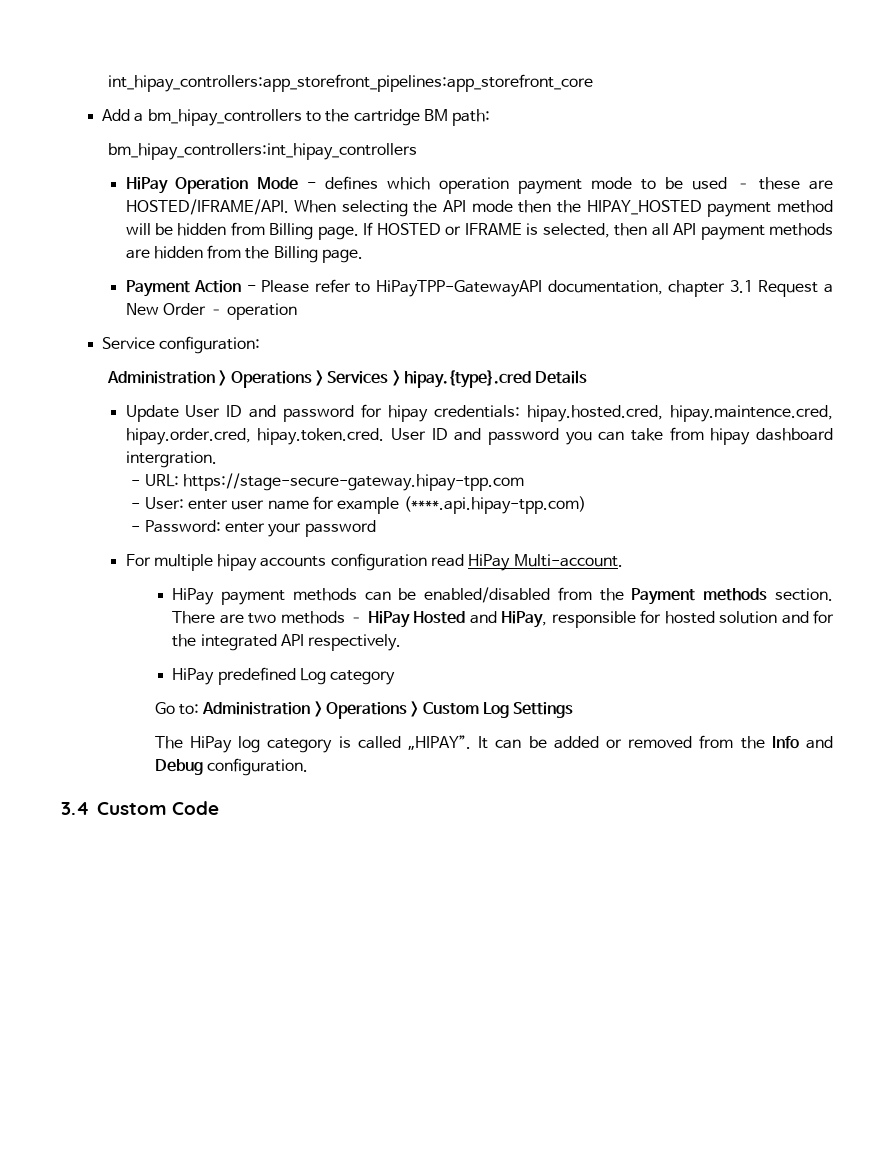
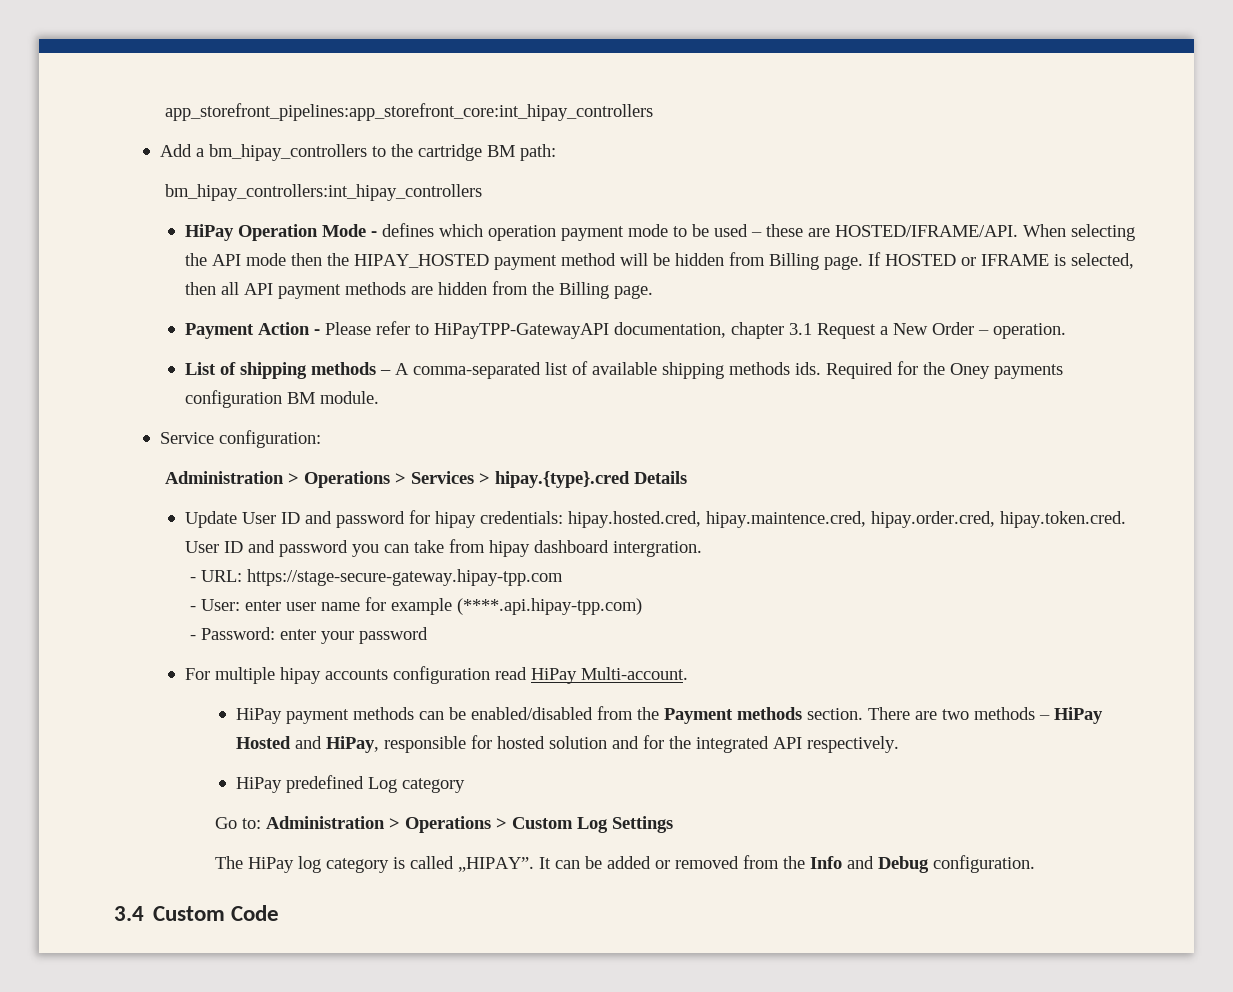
- int_hipay_controllers:app_storefront_pipelines:app_storefront_core
+ app_storefront_pipelines:app_storefront_core:int_hipay_controllers
- Payment Action - Please refer to HiPayTPP-GatewayAPI documentation, chapter 3.1 Request a New Order – operation
+ Payment Action - Please refer to HiPayTPP-GatewayAPI documentation, chapter 3.1 Request a New Order – operation.
+ List of shipping methods – A comma-separated list of available shipping methods ids. Required for the Oney payments configuration BM module.

